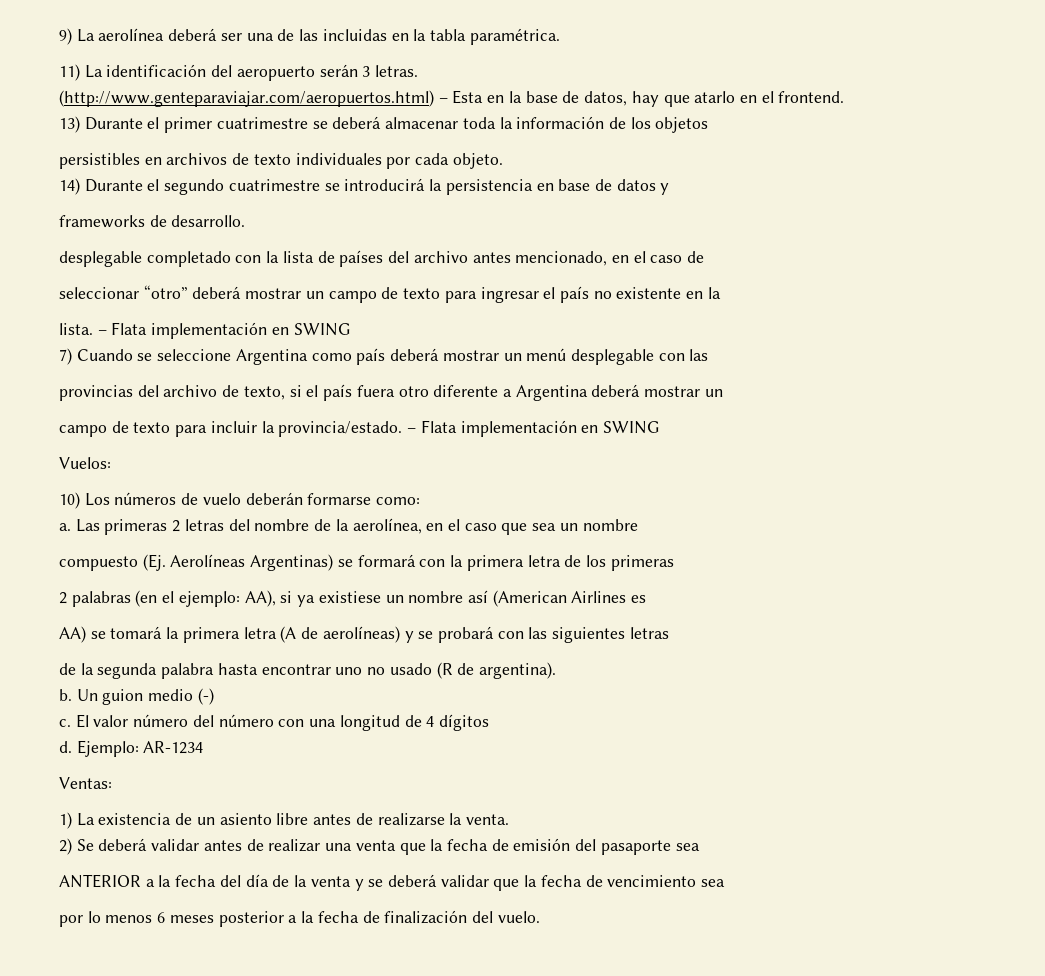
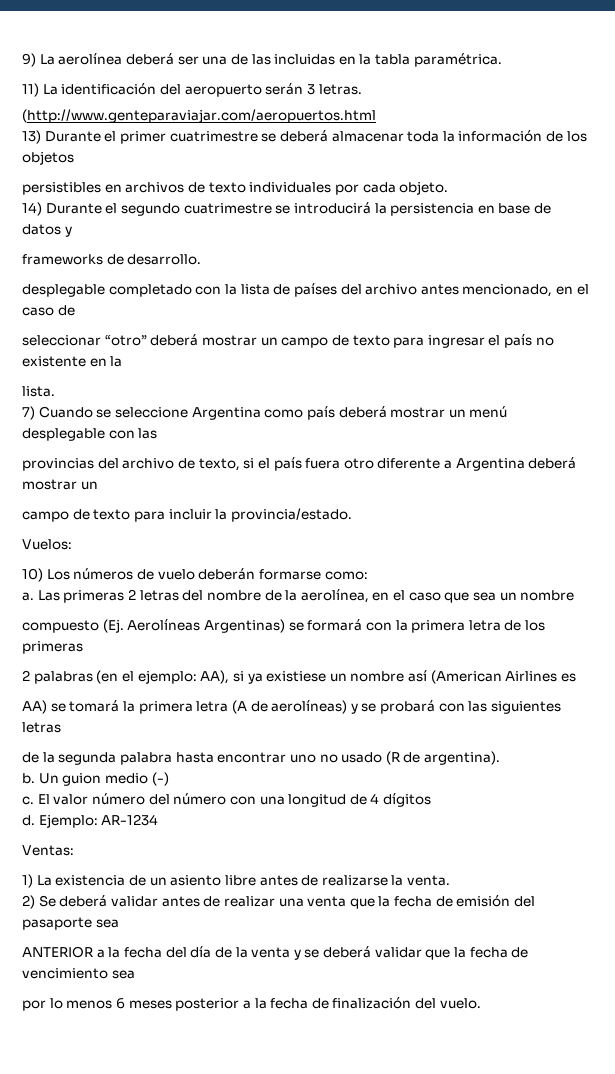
- (http://www.genteparaviajar.com/aeropuertos.html) – Esta en la base de datos, hay que atarlo en el frontend.
+ (http://www.genteparaviajar.com/aeropuertos.html
- lista. – Flata implementación en SWING
+ lista.
- campo de texto para incluir la provincia/estado. – Flata implementación en SWING
+ campo de texto para incluir la provincia/estado.

